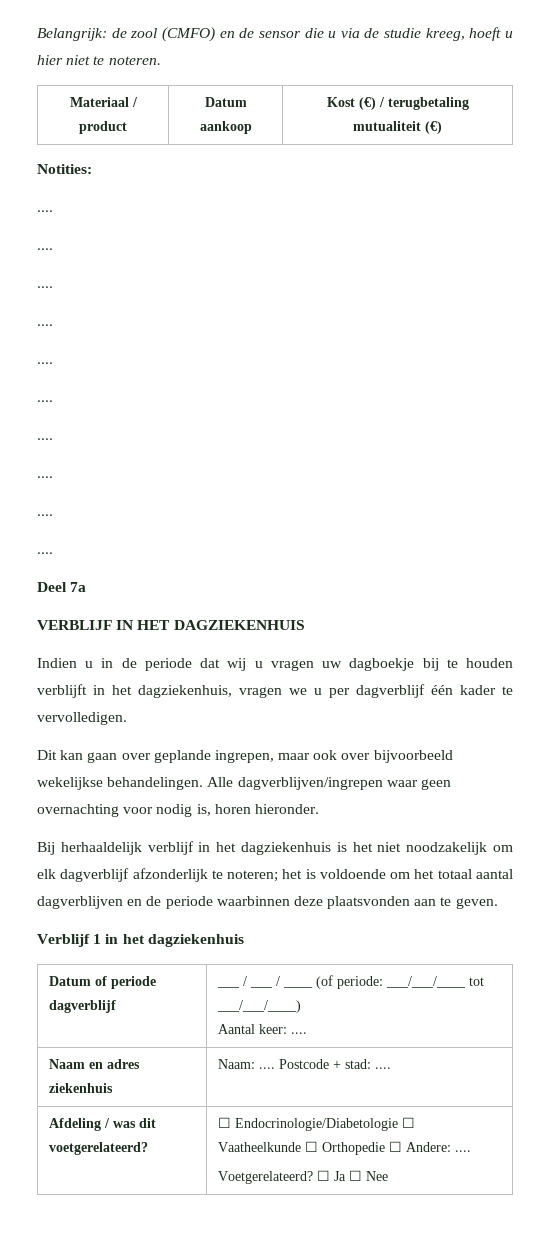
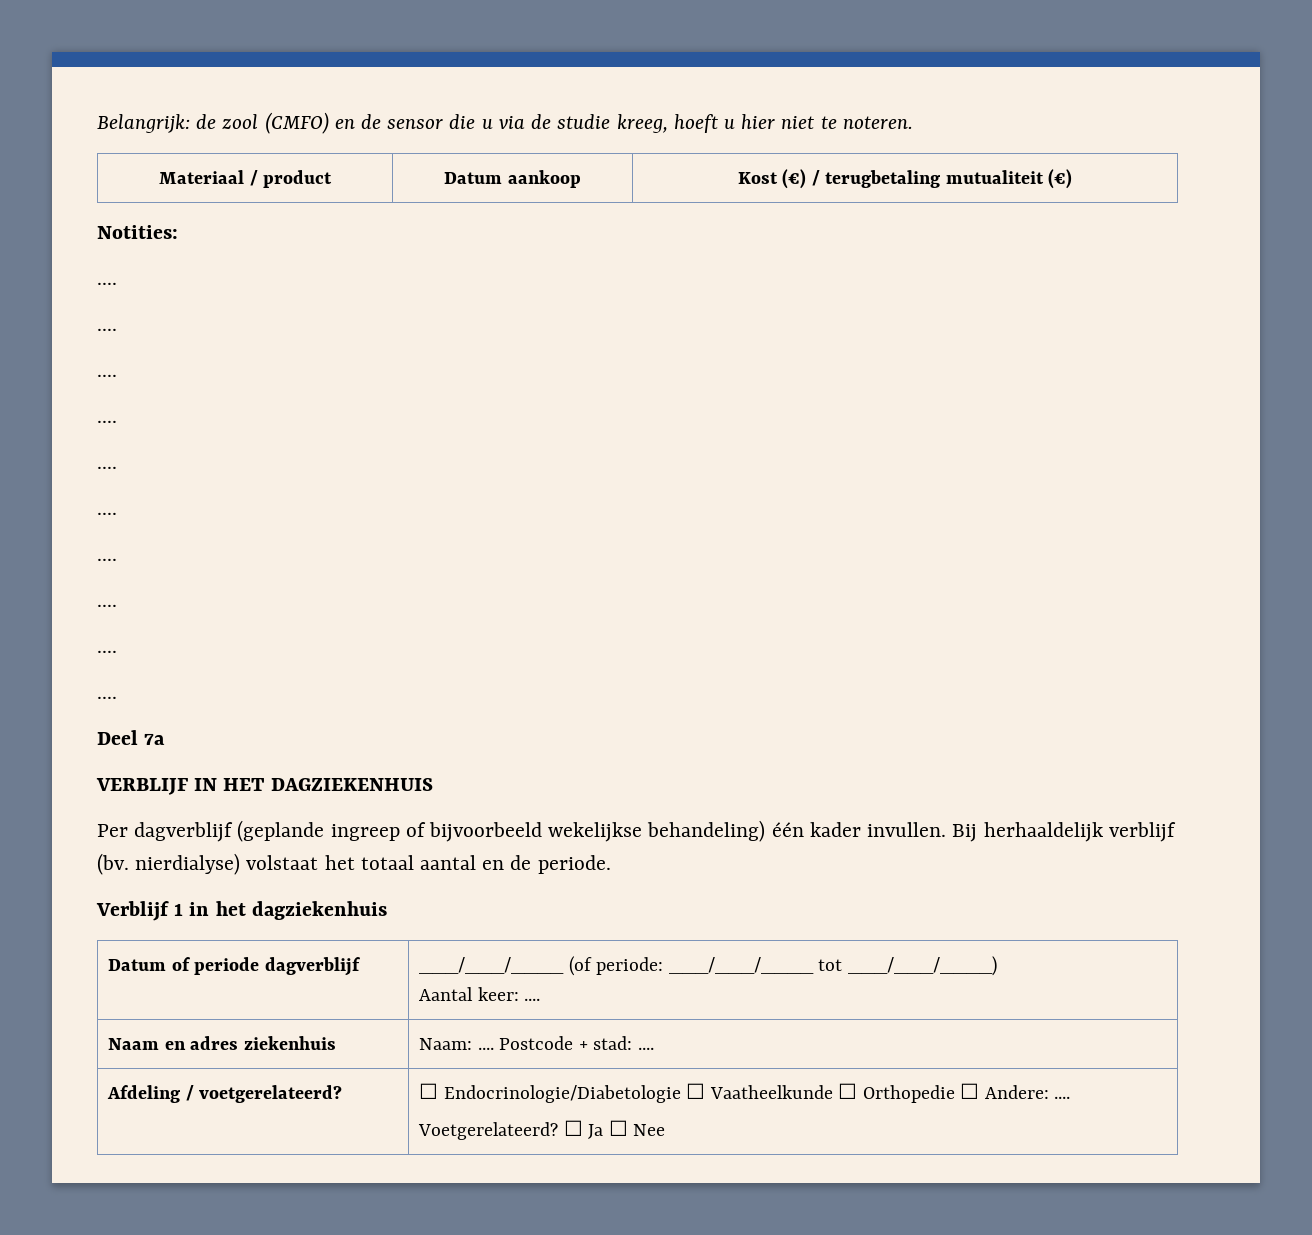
- Indien u in de periode dat wij u vragen uw dagboekje bij te houden verblijft in het dagziekenhuis, vragen we u per dagverblijf één kader te vervolledigen.
- Dit kan gaan over geplande ingrepen, maar ook over bijvoorbeeld wekelijkse behandelingen. Alle dagverblijven/ingrepen waar geen overnachting voor nodig is, horen hieronder.
- Bij herhaaldelijk verblijf in het dagziekenhuis is het niet noodzakelijk om elk dagverblijf afzonderlijk te noteren; het is voldoende om het totaal aantal dagverblijven en de periode waarbinnen deze plaatsvonden aan te geven.
+ Per dagverblijf (geplande ingreep of bijvoorbeeld wekelijkse behandeling) één kader invullen. Bij herhaaldelijk verblijf (bv. nierdialyse) volstaat het totaal aantal en de periode.
- Datum of periode dagverblijf | ___ / ___ / ____ (of periode: ___/___/____ tot ___/___/____)
+ Datum of periode dagverblijf | ___/___/____ (of periode: ___/___/____ tot ___/___/____)
- Afdeling / was dit voetgerelateerd? | ☐ Endocrinologie/Diabetologie ☐ Vaatheelkunde ☐ Orthopedie ☐ Andere: ....
+ Afdeling / voetgerelateerd? | ☐ Endocrinologie/Diabetologie ☐ Vaatheelkunde ☐ Orthopedie ☐ Andere: ....

